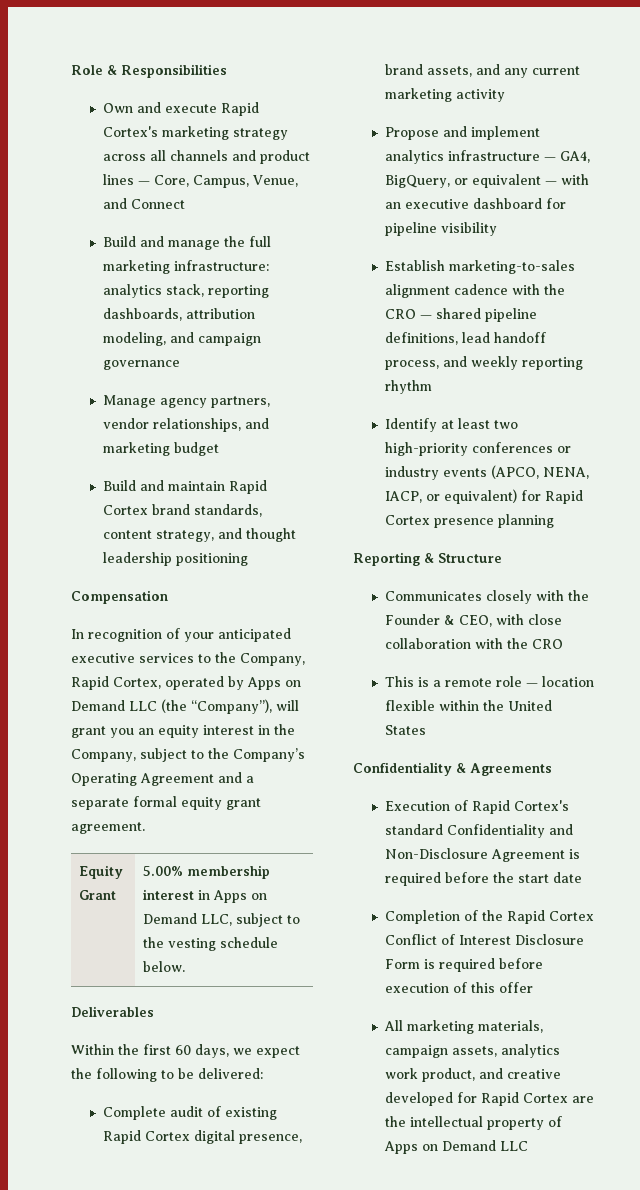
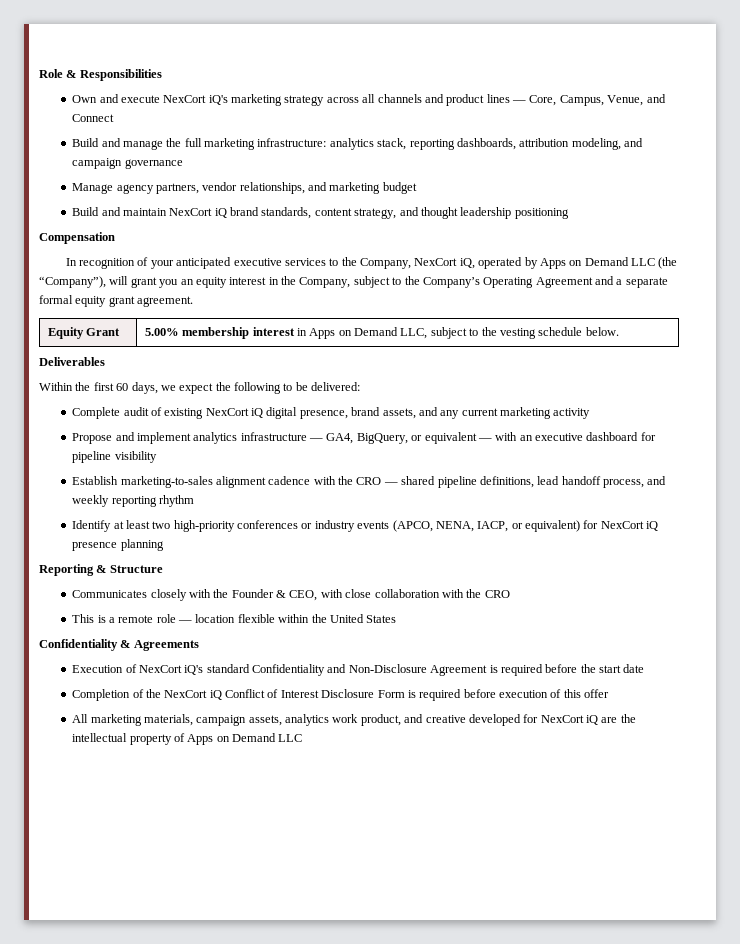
- Own and execute Rapid Cortex's marketing strategy across all channels and product lines — Core, Campus, Venue, and Connect
+ Own and execute NexCort iQ's marketing strategy across all channels and product lines — Core, Campus, Venue, and Connect
- Build and maintain Rapid Cortex brand standards, content strategy, and thought leadership positioning
+ Build and maintain NexCort iQ brand standards, content strategy, and thought leadership positioning
- In recognition of your anticipated executive services to the Company, Rapid Cortex, operated by Apps on Demand LLC (the “Company”), will grant you an equity interest in the Company, subject to the Company’s Operating Agreement and a separate formal equity grant agreement.
+ In recognition of your anticipated executive services to the Company, NexCort iQ, operated by Apps on Demand LLC (the “Company”), will grant you an equity interest in the Company, subject to the Company’s Operating Agreement and a separate formal equity grant agreement.
- Complete audit of existing Rapid Cortex digital presence, brand assets, and any current marketing activity
+ Complete audit of existing NexCort iQ digital presence, brand assets, and any current marketing activity
- Identify at least two high-priority conferences or industry events (APCO, NENA, IACP, or equivalent) for Rapid Cortex presence planning
+ Identify at least two high-priority conferences or industry events (APCO, NENA, IACP, or equivalent) for NexCort iQ presence planning
- Execution of Rapid Cortex's standard Confidentiality and Non-Disclosure Agreement is required before the start date
+ Execution of NexCort iQ's standard Confidentiality and Non-Disclosure Agreement is required before the start date
- Completion of the Rapid Cortex Conflict of Interest Disclosure Form is required before execution of this offer
+ Completion of the NexCort iQ Conflict of Interest Disclosure Form is required before execution of this offer
- All marketing materials, campaign assets, analytics work product, and creative developed for Rapid Cortex are the intellectual property of Apps on Demand LLC
+ All marketing materials, campaign assets, analytics work product, and creative developed for NexCort iQ are the intellectual property of Apps on Demand LLC

